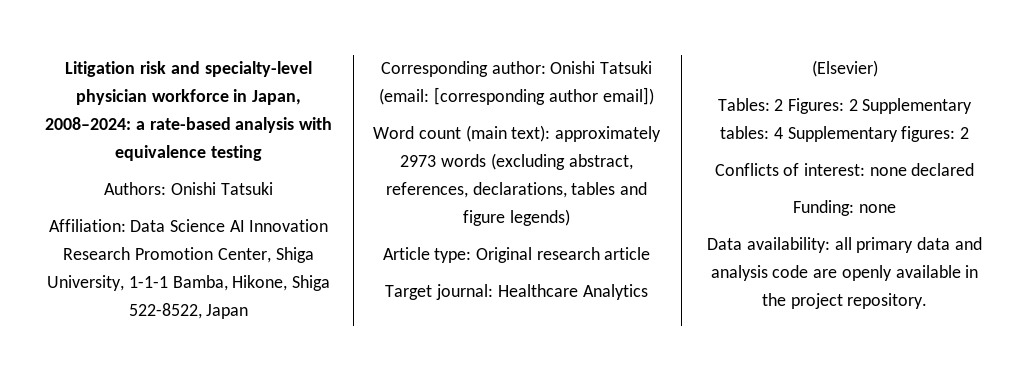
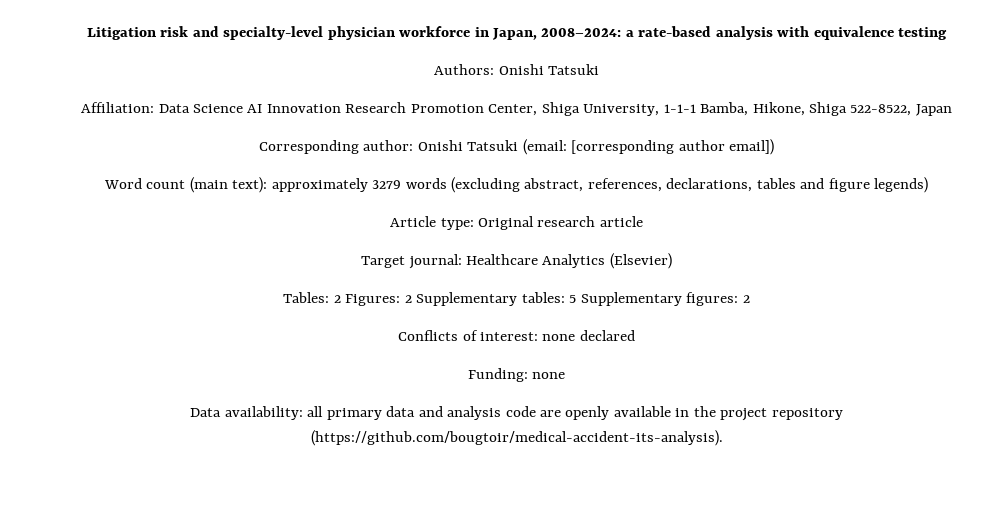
- Word count (main text): approximately 2973 words (excluding abstract, references, declarations, tables and figure legends)
+ Word count (main text): approximately 3279 words (excluding abstract, references, declarations, tables and figure legends)
- Tables: 2 Figures: 2 Supplementary tables: 4 Supplementary figures: 2
+ Tables: 2 Figures: 2 Supplementary tables: 5 Supplementary figures: 2
- Data availability: all primary data and analysis code are openly available in the project repository.
+ Data availability: all primary data and analysis code are openly available in the project repository (https://github.com/bougtoir/medical-accident-its-analysis).

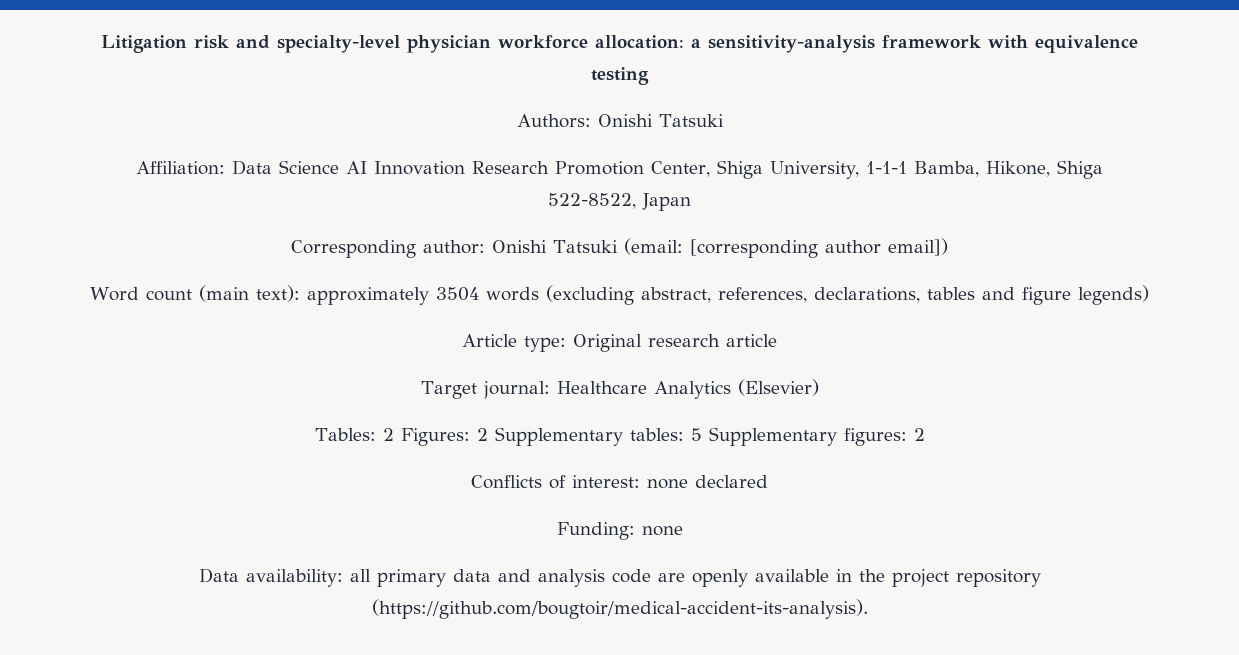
- Litigation risk and specialty-level physician workforce in Japan, 2008–2024: a rate-based analysis with equivalence testing
+ Litigation risk and specialty-level physician workforce allocation: a sensitivity-analysis framework with equivalence testing
- Word count (main text): approximately 3279 words (excluding abstract, references, declarations, tables and figure legends)
+ Word count (main text): approximately 3504 words (excluding abstract, references, declarations, tables and figure legends)

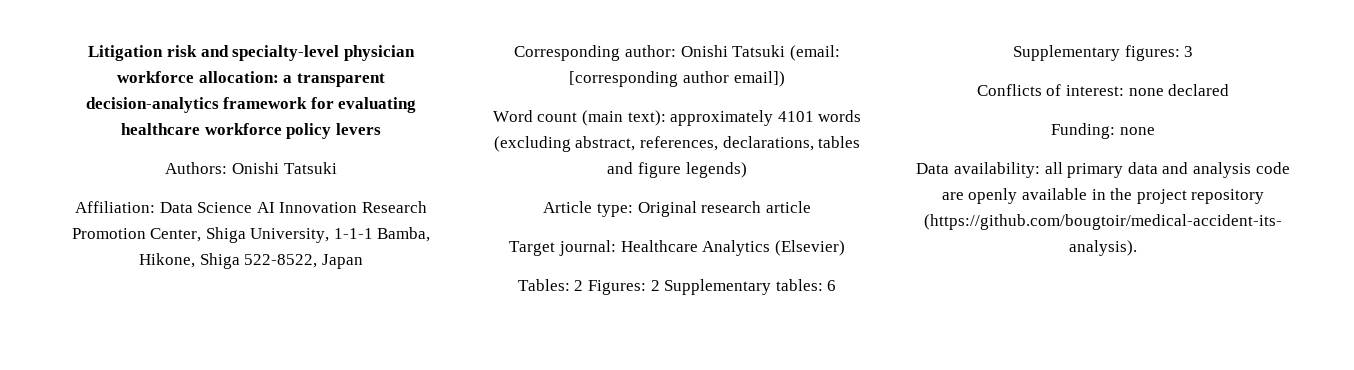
- Litigation risk and specialty-level physician workforce allocation: a sensitivity-analysis framework with equivalence testing
+ Litigation risk and specialty-level physician workforce allocation: a transparent decision-analytics framework for evaluating healthcare workforce policy levers
- Word count (main text): approximately 3504 words (excluding abstract, references, declarations, tables and figure legends)
+ Word count (main text): approximately 4101 words (excluding abstract, references, declarations, tables and figure legends)
- Tables: 2 Figures: 2 Supplementary tables: 5 Supplementary figures: 2
+ Tables: 2 Figures: 2 Supplementary tables: 6 Supplementary figures: 3

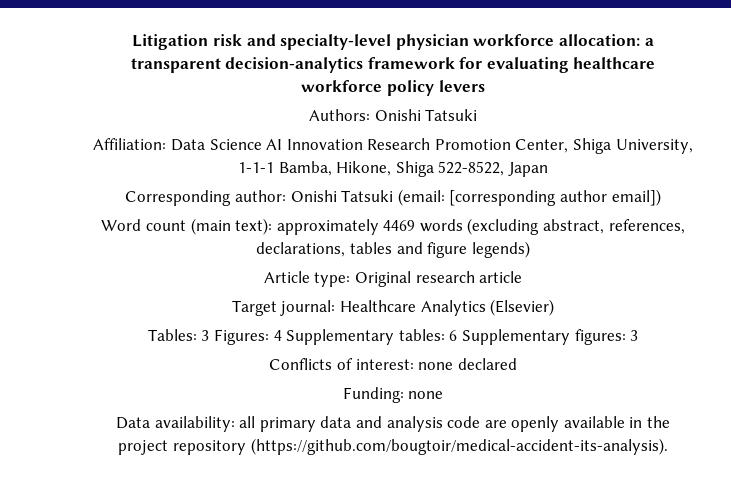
- Word count (main text): approximately 4101 words (excluding abstract, references, declarations, tables and figure legends)
+ Word count (main text): approximately 4469 words (excluding abstract, references, declarations, tables and figure legends)
- Tables: 2 Figures: 2 Supplementary tables: 6 Supplementary figures: 3
+ Tables: 3 Figures: 4 Supplementary tables: 6 Supplementary figures: 3

